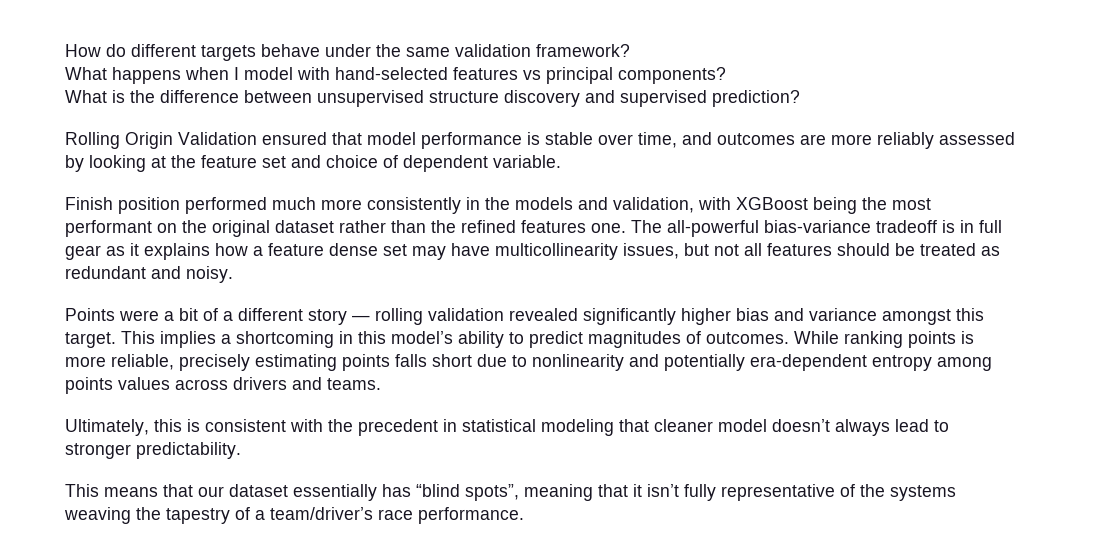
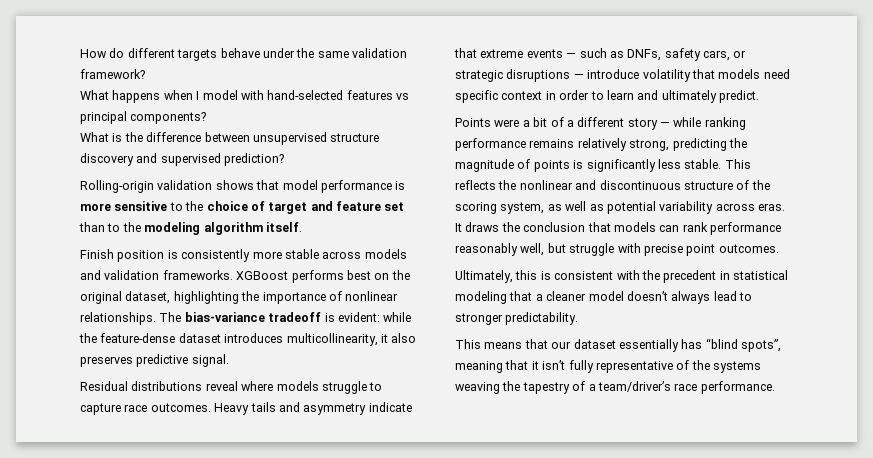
- Rolling Origin Validation ensured that model performance is stable over time, and outcomes are more reliably assessed by looking at the feature set and choice of dependent variable.
- Finish position performed much more consistently in the models and validation, with XGBoost being the most performant on the original dataset rather than the refined features one. The all-powerful bias-variance tradeoff is in full gear as it explains how a feature dense set may have multicollinearity issues, but not all features should be treated as redundant and noisy.
+ Rolling-origin validation shows that model performance is more sensitive to the choice of target and feature set than to the modeling algorithm itself.
+ Finish position is consistently more stable across models and validation frameworks. XGBoost performs best on the original dataset, highlighting the importance of nonlinear relationships. The bias-variance tradeoff is evident: while the feature-dense dataset introduces multicollinearity, it also preserves predictive signal.
+ Residual distributions reveal where models struggle to capture race outcomes. Heavy tails and asymmetry indicate that extreme events — such as DNFs, safety cars, or strategic disruptions — introduce volatility that models need specific context in order to learn and ultimately predict.
- Points were a bit of a different story — rolling validation revealed significantly higher bias and variance amongst this target. This implies a shortcoming in this model’s ability to predict magnitudes of outcomes. While ranking points is more reliable, precisely estimating points falls short due to nonlinearity and potentially era-dependent entropy among points values across drivers and teams.
+ Points were a bit of a different story — while ranking performance remains relatively strong, predicting the magnitude of points is significantly less stable. This reflects the nonlinear and discontinuous structure of the scoring system, as well as potential variability across eras. It draws the conclusion that models can rank performance reasonably well, but struggle with precise point outcomes.
- Ultimately, this is consistent with the precedent in statistical modeling that cleaner model doesn’t always lead to stronger predictability.
+ Ultimately, this is consistent with the precedent in statistical modeling that a cleaner model doesn’t always lead to stronger predictability.

